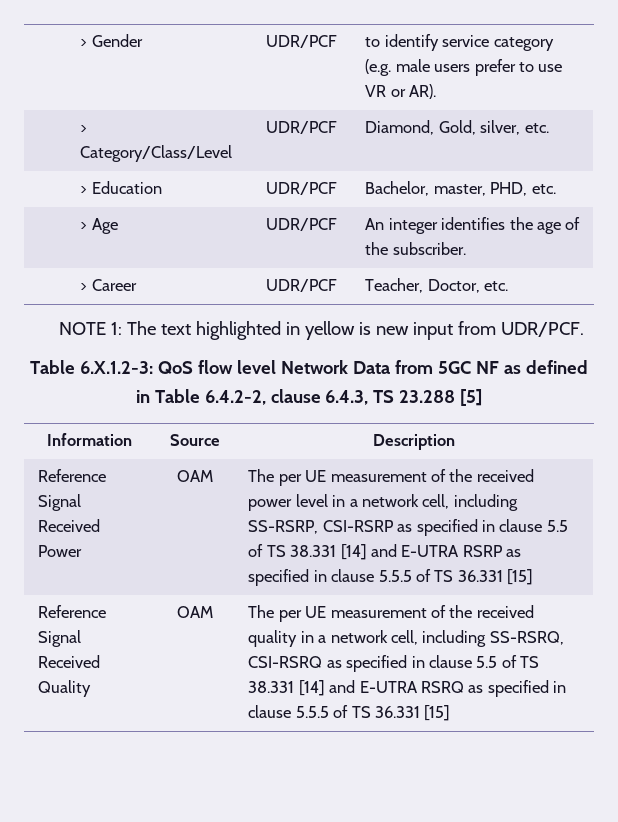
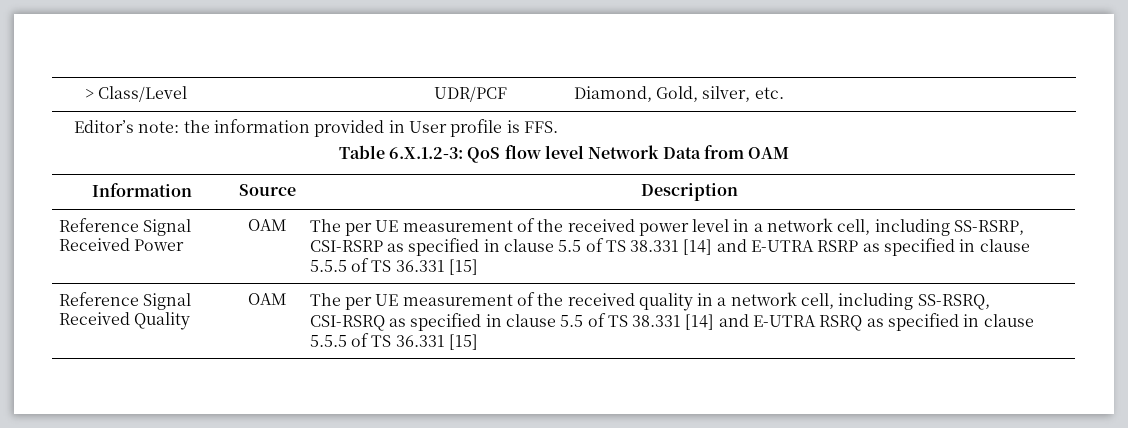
- > Gender | UDR/PCF | to identify service category (e.g. male users prefer to use VR or AR).
- > Category/Class/Level | UDR/PCF | Diamond, Gold, silver, etc.
+ > Class/Level | UDR/PCF | Diamond, Gold, silver, etc.
- > Education | UDR/PCF | Bachelor, master, PHD, etc.
- > Age | UDR/PCF | An integer identifies the age of the subscriber.
- > Career | UDR/PCF | Teacher, Doctor, etc.
- NOTE 1: The text highlighted in yellow is new input from UDR/PCF.
+ Editor’s note: the information provided in User profile is FFS.
- Table 6.X.1.2-3: QoS flow level Network Data from 5GC NF as defined in Table 6.4.2-2, clause 6.4.3, TS 23.288 [5]
+ Table 6.X.1.2-3: QoS flow level Network Data from OAM

